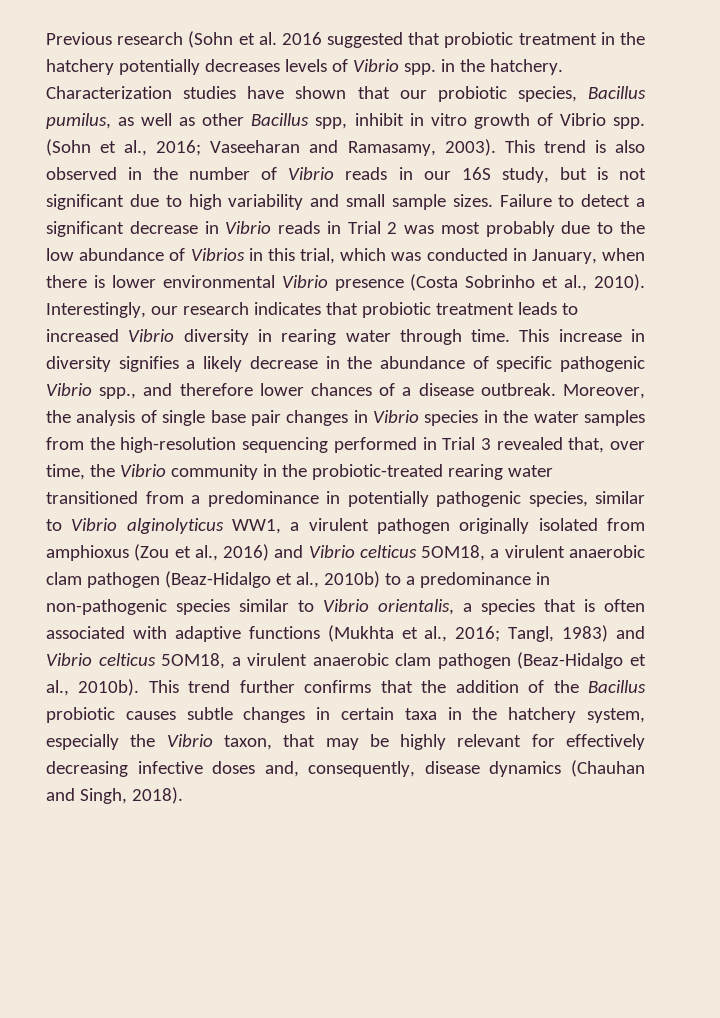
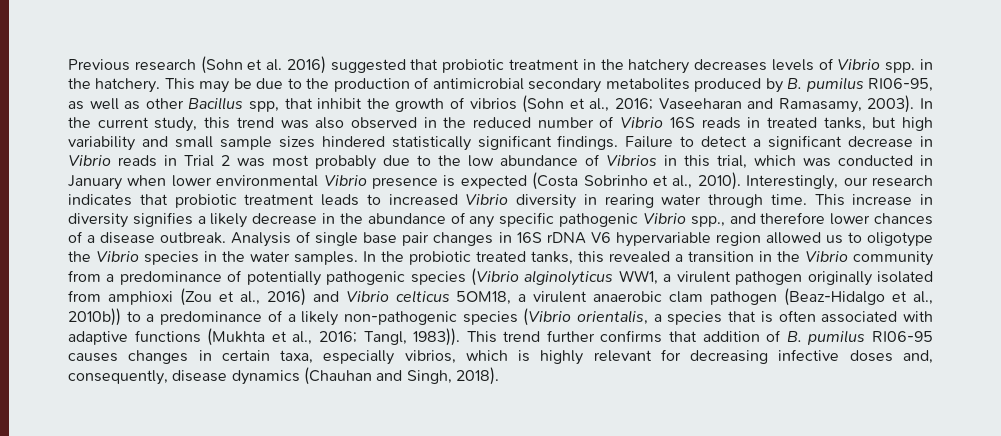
- Previous research (Sohn et al. 2016 suggested that probiotic treatment in the hatchery potentially decreases levels of Vibrio spp. in the hatchery.
+ Previous research (Sohn et al. 2016) suggested that probiotic treatment in the hatchery decreases levels of Vibrio spp. in the hatchery.
- Characterization studies have shown that our probiotic species, Bacillus pumilus, as well as other Bacillus spp, inhibit in vitro growth of Vibrio spp. (Sohn et al., 2016; Vaseeharan and Ramasamy, 2003).
+ This may be due to the production of antimicrobial secondary metabolites produced by B. pumilus RI06-95, as well as other Bacillus spp, that inhibit the growth of vibrios (Sohn et al., 2016; Vaseeharan and Ramasamy, 2003).
- This trend is also observed in the number of Vibrio reads in our 16S study, but is not significant due to high variability and small sample sizes.
+ In the current study, this trend was also observed in the reduced number of Vibrio 16S reads in treated tanks, but high variability and small sample sizes hindered statistically significant findings.
- Failure to detect a significant decrease in Vibrio reads in Trial 2 was most probably due to the low abundance of Vibrios in this trial, which was conducted in January, when there is lower environmental Vibrio presence (Costa Sobrinho et al., 2010).
+ Failure to detect a significant decrease in Vibrio reads in Trial 2 was most probably due to the low abundance of Vibrios in this trial, which was conducted in January when lower environmental Vibrio presence is expected (Costa Sobrinho et al., 2010).
- This increase in diversity signifies a likely decrease in the abundance of specific pathogenic Vibrio spp., and therefore lower chances of a disease outbreak.
+ This increase in diversity signifies a likely decrease in the abundance of any specific pathogenic Vibrio spp., and therefore lower chances of a disease outbreak.
- Moreover, the analysis of single base pair changes in Vibrio species in the water samples from the high-resolution sequencing performed in Trial 3 revealed that, over time, the Vibrio community in the probiotic-treated rearing water transitioned from a predominance in potentially pathogenic species, similar to Vibrio alginolyticus WW1, a virulent pathogen originally isolated from amphioxus (Zou et al., 2016) and Vibrio celticus 5OM18, a virulent anaerobic clam pathogen (Beaz-Hidalgo et al., 2010b) to a predominance in non-pathogenic species similar to Vibrio orientalis, a species that is often associated with adaptive functions (Mukhta et al., 2016; Tangl, 1983) and Vibrio celticus 5OM18, a virulent anaerobic clam pathogen (Beaz-Hidalgo et al., 2010b).
+ Analysis of single base pair changes in 16S rDNA V6 hypervariable region allowed us to oligotype the Vibrio species in the water samples. In the probiotic treated tanks, this revealed a transition in the Vibrio community from a predominance of potentially pathogenic species (Vibrio alginolyticus WW1, a virulent pathogen originally isolated from amphioxi (Zou et al., 2016) and Vibrio celticus 5OM18, a virulent anaerobic clam pathogen (Beaz-Hidalgo et al., 2010b)) to a predominance of a likely non-pathogenic species (Vibrio orientalis, a species that is often associated with adaptive functions (Mukhta et al., 2016; Tangl, 1983)).
- This trend further confirms that the addition of the Bacillus probiotic causes subtle changes in certain taxa in the hatchery system, especially the Vibrio taxon, that may be highly relevant for effectively decreasing infective doses and, consequently, disease dynamics (Chauhan and Singh, 2018).
+ This trend further confirms that addition of B. pumilus RI06-95 causes changes in certain taxa, especially vibrios, which is highly relevant for decreasing infective doses and, consequently, disease dynamics (Chauhan and Singh, 2018).

